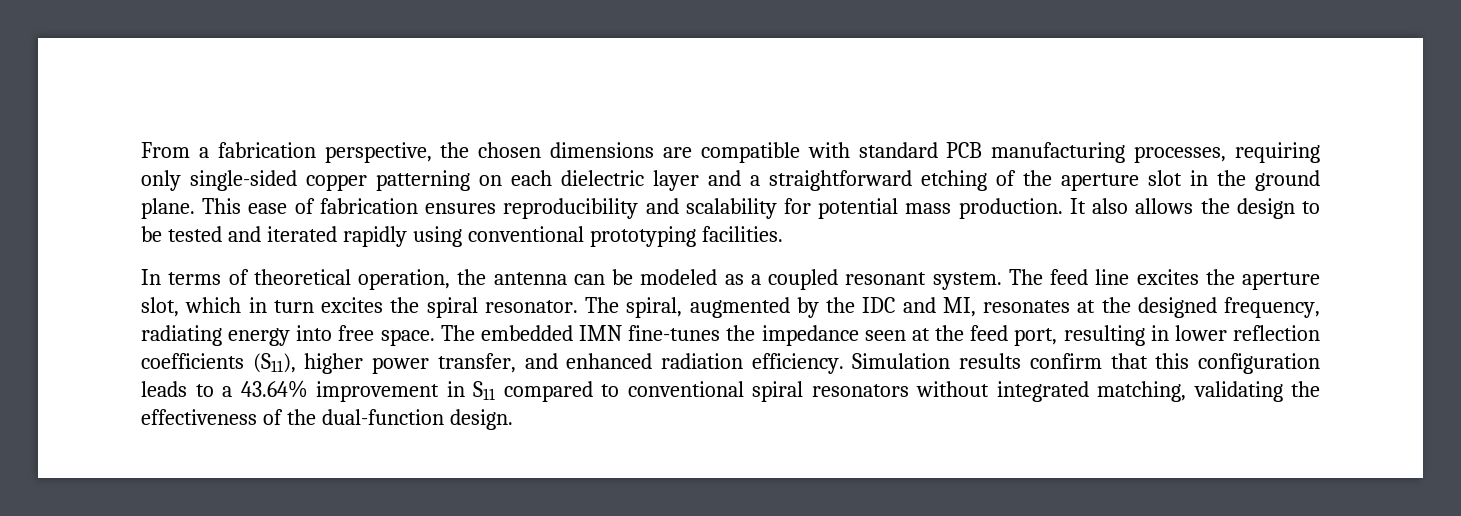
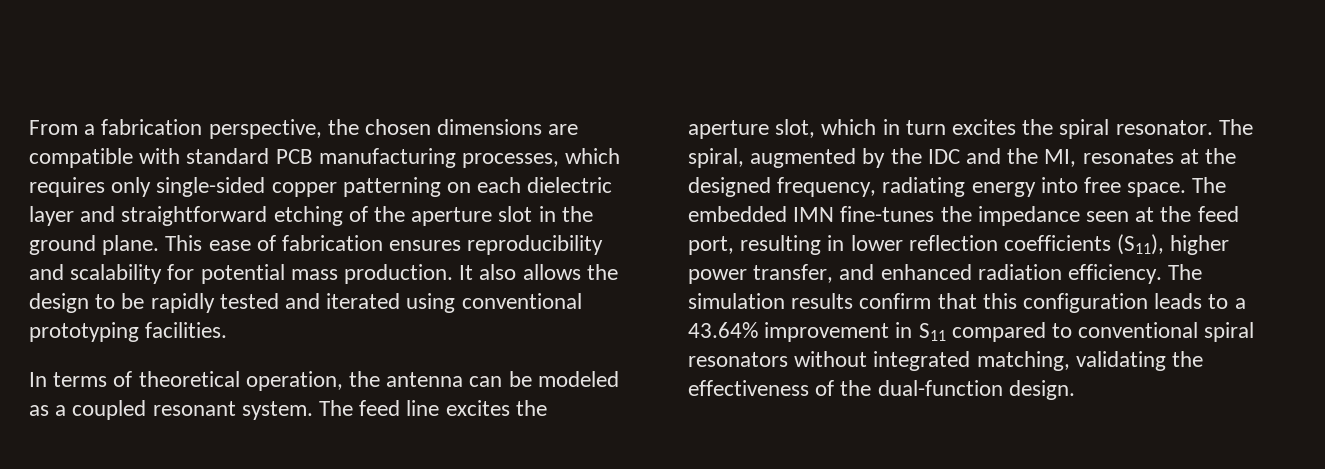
- From a fabrication perspective, the chosen dimensions are compatible with standard PCB manufacturing processes, requiring only single-sided copper patterning on each dielectric layer and a straightforward etching of the aperture slot in the ground plane.
+ From a fabrication perspective, the chosen dimensions are compatible with standard PCB manufacturing processes, which requires only single-sided copper patterning on each dielectric layer and straightforward etching of the aperture slot in the ground plane.
- It also allows the design to be tested and iterated rapidly using conventional prototyping facilities.
+ It also allows the design to be rapidly tested and iterated using conventional prototyping facilities.
- The spiral, augmented by the IDC and MI, resonates at the designed frequency, radiating energy into free space.
+ The spiral, augmented by the IDC and the MI, resonates at the designed frequency, radiating energy into free space.
- Simulation results confirm that this configuration leads to a 43.64% improvement in S11 compared to conventional spiral resonators without integrated matching, validating the effectiveness of the dual-function design.
+ The simulation results confirm that this configuration leads to a 43.64% improvement in S11 compared to conventional spiral resonators without integrated matching, validating the effectiveness of the dual-function design.

